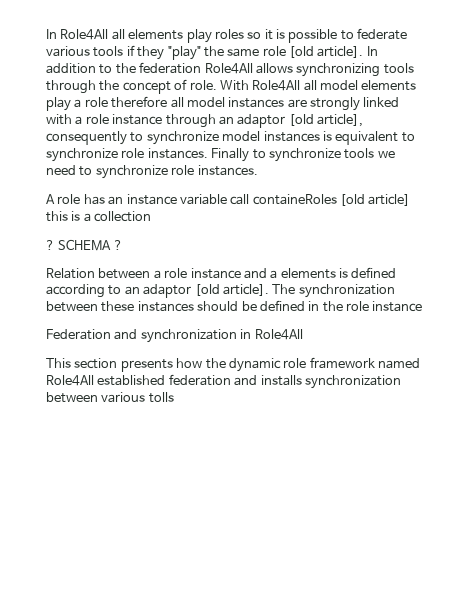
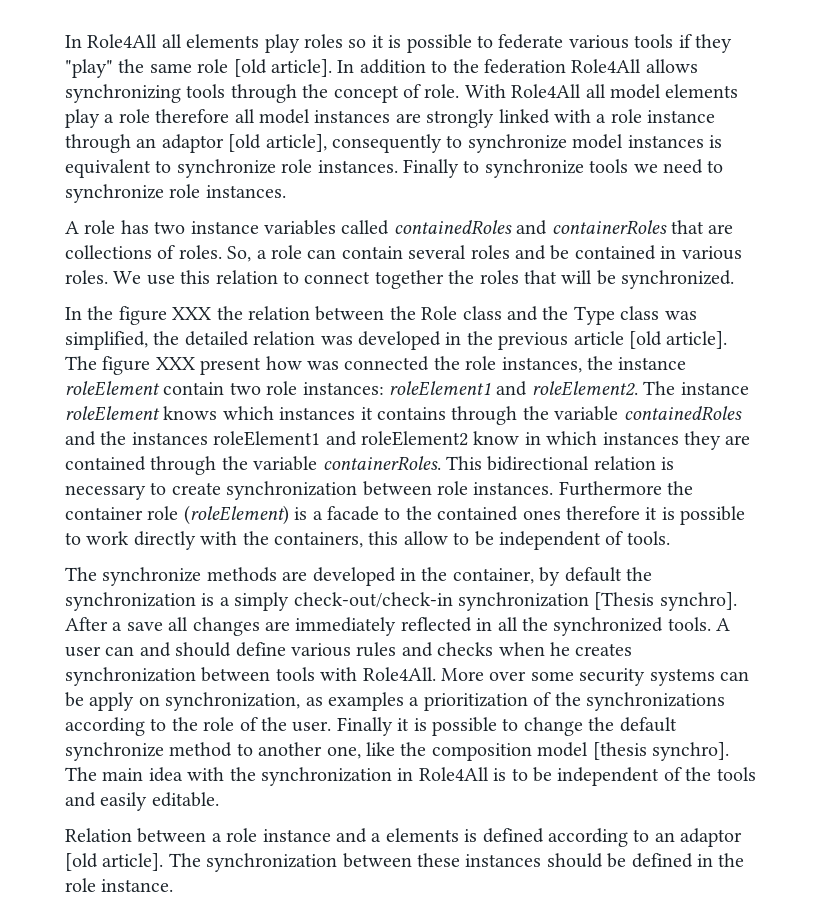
- A role has an instance variable call containeRoles [old article] this is a collection
- ? SCHEMA ?
+ A role has two instance variables called containedRoles and containerRoles that are collections of roles. So, a role can contain several roles and be contained in various roles. We use this relation to connect together the roles that will be synchronized.
+ In the figure XXX the relation between the Role class and the Type class was simplified, the detailed relation was developed in the previous article [old article]. The figure XXX present how was connected the role instances, the instance roleElement contain two role instances: roleElement1 and roleElement2. The instance roleElement knows which instances it contains through the variable containedRoles and the instances roleElement1 and roleElement2 know in which instances they are contained through the variable containerRoles. This bidirectional relation is necessary to create synchronization between role instances. Furthermore the container role (roleElement) is a facade to the contained ones therefore it is possible to work directly with the containers, this allow to be independent of tools.
+ The synchronize methods are developed in the container, by default the synchronization is a simply check-out/check-in synchronization [Thesis synchro]. After a save all changes are immediately reflected in all the synchronized tools. A user can and should define various rules and checks when he creates synchronization between tools with Role4All. More over some security systems can be apply on synchronization, as examples a prioritization of the synchronizations according to the role of the user. Finally it is possible to change the default synchronize method to another one, like the composition model [thesis synchro]. The main idea with the synchronization in Role4All is to be independent of the tools and easily editable.
- The synchronization between these instances should be defined in the role instance
- Federation and synchronization in Role4All
- This section presents how the dynamic role framework named Role4All established federation and installs synchronization between various tolls
+ The synchronization between these instances should be defined in the role instance.

